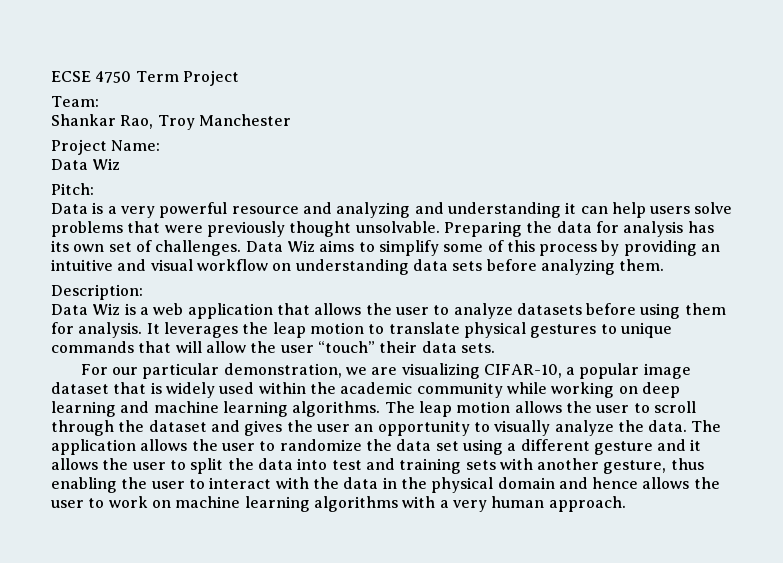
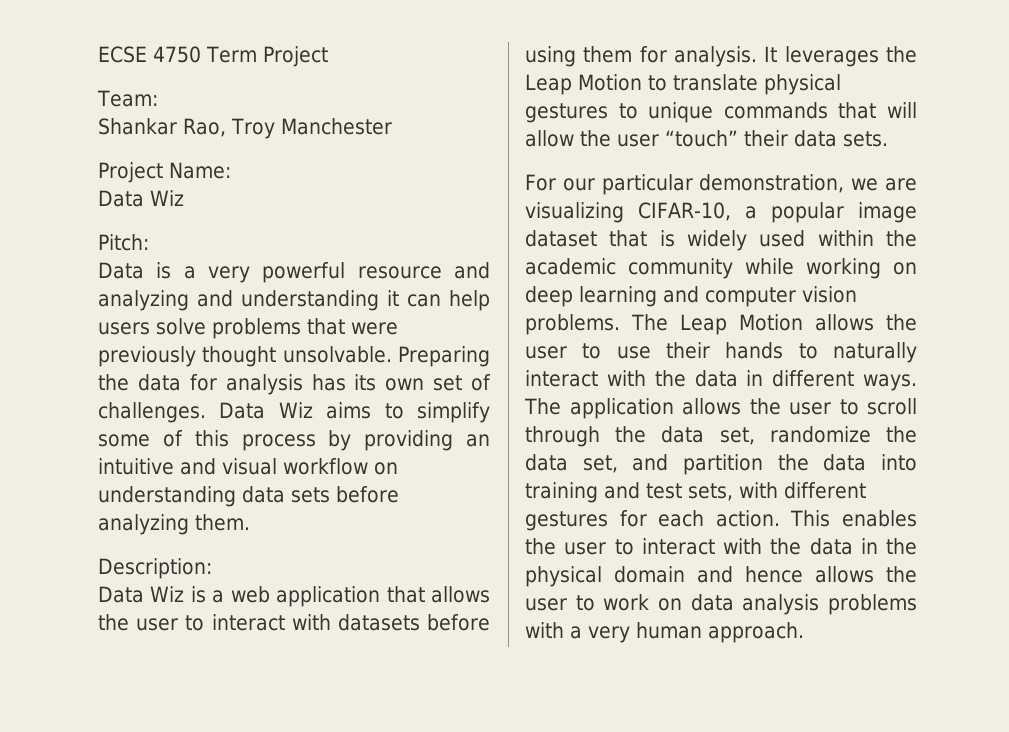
- Data Wiz is a web application that allows the user to analyze datasets before using them for analysis.
+ Data Wiz is a web application that allows the user to interact with datasets before using them for analysis.
- It leverages the leap motion to translate physical gestures to unique commands that will allow the user “touch” their data sets.
+ It leverages the Leap Motion to translate physical gestures to unique commands that will allow the user “touch” their data sets.
- For our particular demonstration, we are visualizing CIFAR-10, a popular image dataset that is widely used within the academic community while working on deep learning and machine learning algorithms. The leap motion allows the user to scroll through the dataset and gives the user an opportunity to visually analyze the data. The application allows the user to randomize the data set using a different gesture and it allows the user to split the data into test and training sets with another gesture, thus enabling the user to interact with the data in the physical domain and hence allows the user to work on machine learning algorithms with a very human approach.
+ For our particular demonstration, we are visualizing CIFAR-10, a popular image dataset that is widely used within the academic community while working on deep learning and computer vision problems. The Leap Motion allows the user to use their hands to naturally interact with the data in different ways. The application allows the user to scroll through the data set, randomize the data set, and partition the data into training and test sets, with different gestures for each action. This enables the user to interact with the data in the physical domain and hence allows the user to work on data analysis problems with a very human approach.

